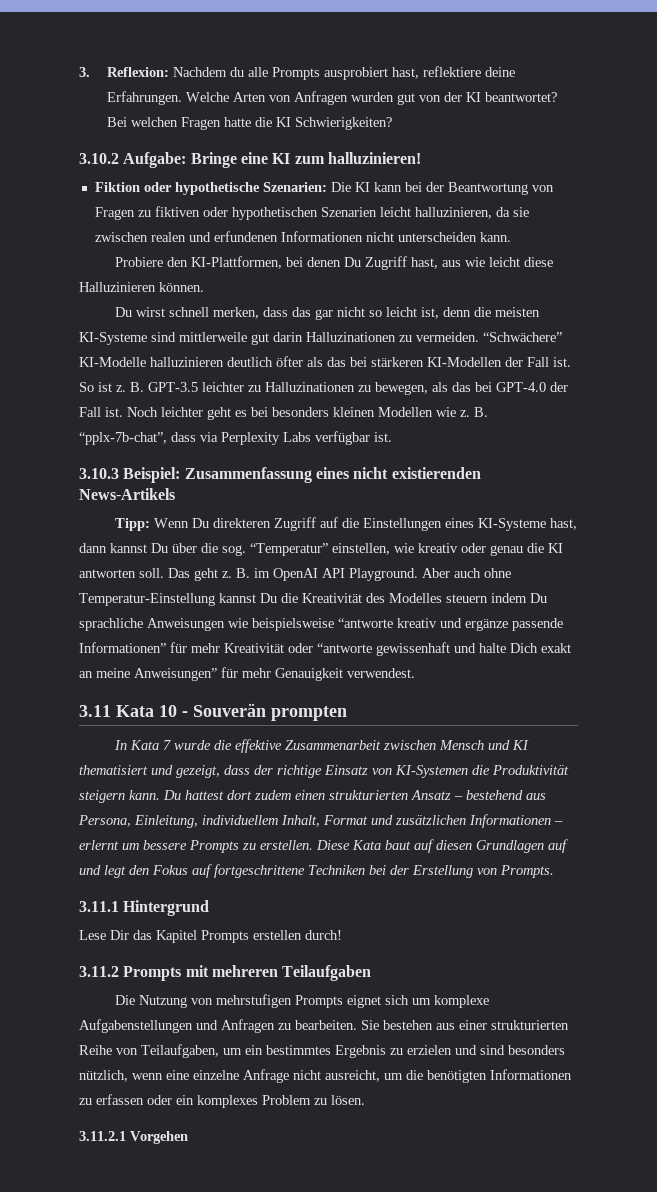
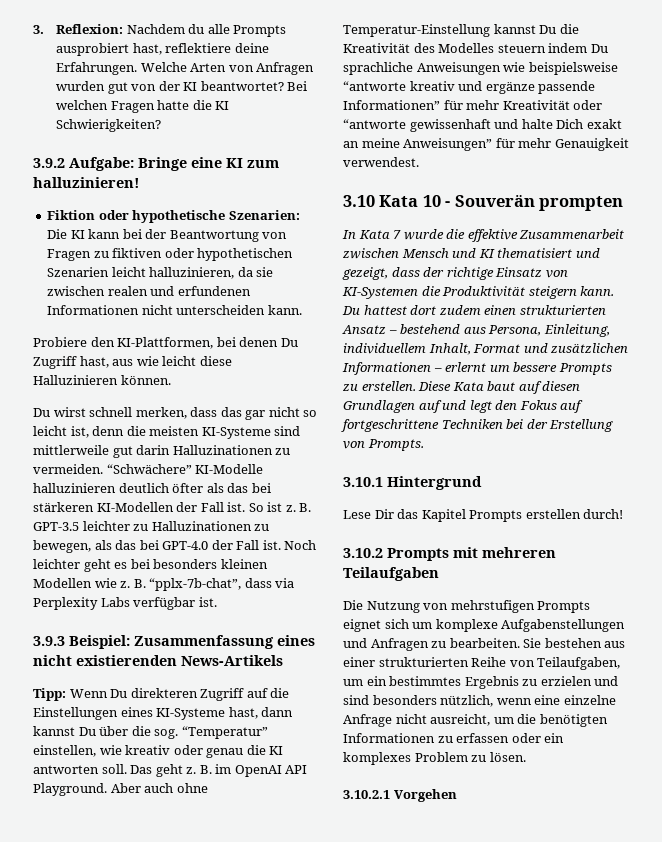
- 3.10.2 Aufgabe: Bringe eine KI zum halluzinieren!
+ 3.9.2 Aufgabe: Bringe eine KI zum halluzinieren!
- 3.10.3 Beispiel: Zusammenfassung eines nicht existierenden News-Artikels
+ 3.9.3 Beispiel: Zusammenfassung eines nicht existierenden News-Artikels
- 3.11 Kata 10 - Souverän prompten
+ 3.10 Kata 10 - Souverän prompten
- 3.11.1 Hintergrund
+ 3.10.1 Hintergrund
- 3.11.2 Prompts mit mehreren Teilaufgaben
+ 3.10.2 Prompts mit mehreren Teilaufgaben
- 3.11.2.1 Vorgehen
+ 3.10.2.1 Vorgehen

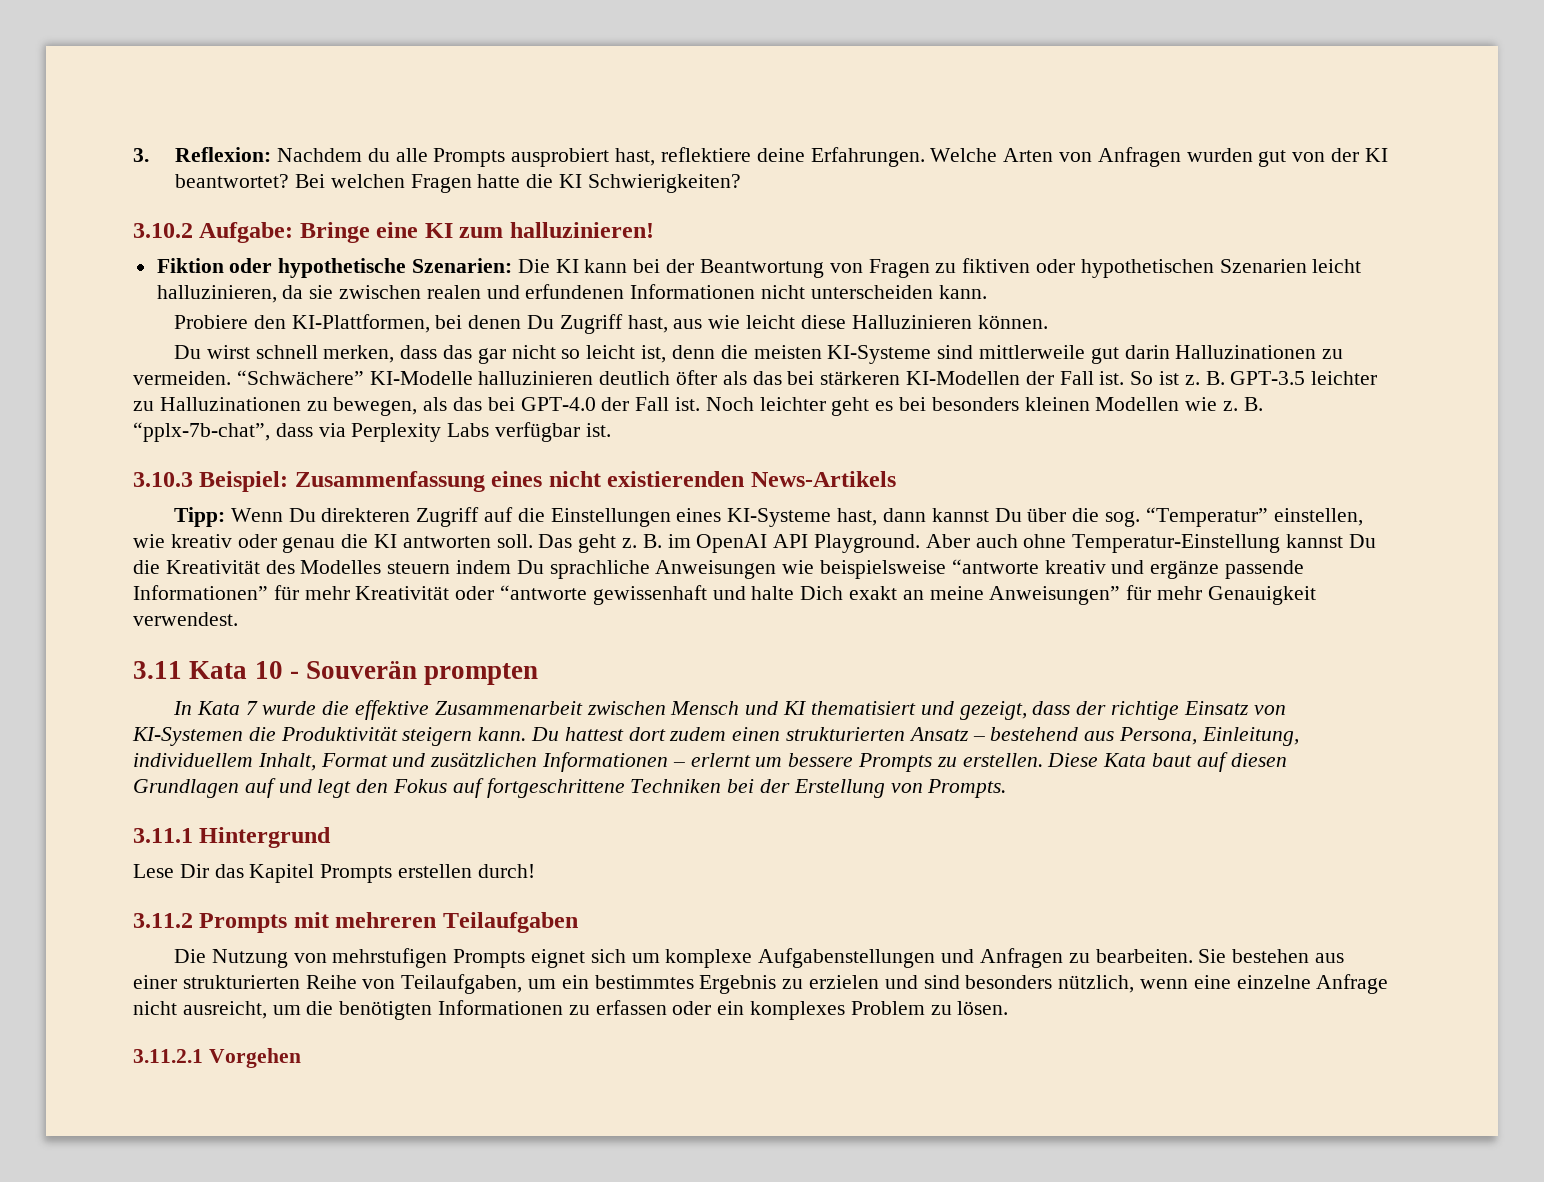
- 3.9.2 Aufgabe: Bringe eine KI zum halluzinieren!
+ 3.10.2 Aufgabe: Bringe eine KI zum halluzinieren!
- 3.9.3 Beispiel: Zusammenfassung eines nicht existierenden News-Artikels
+ 3.10.3 Beispiel: Zusammenfassung eines nicht existierenden News-Artikels
- 3.10 Kata 10 - Souverän prompten
+ 3.11 Kata 10 - Souverän prompten
- 3.10.1 Hintergrund
+ 3.11.1 Hintergrund
- 3.10.2 Prompts mit mehreren Teilaufgaben
+ 3.11.2 Prompts mit mehreren Teilaufgaben
- 3.10.2.1 Vorgehen
+ 3.11.2.1 Vorgehen

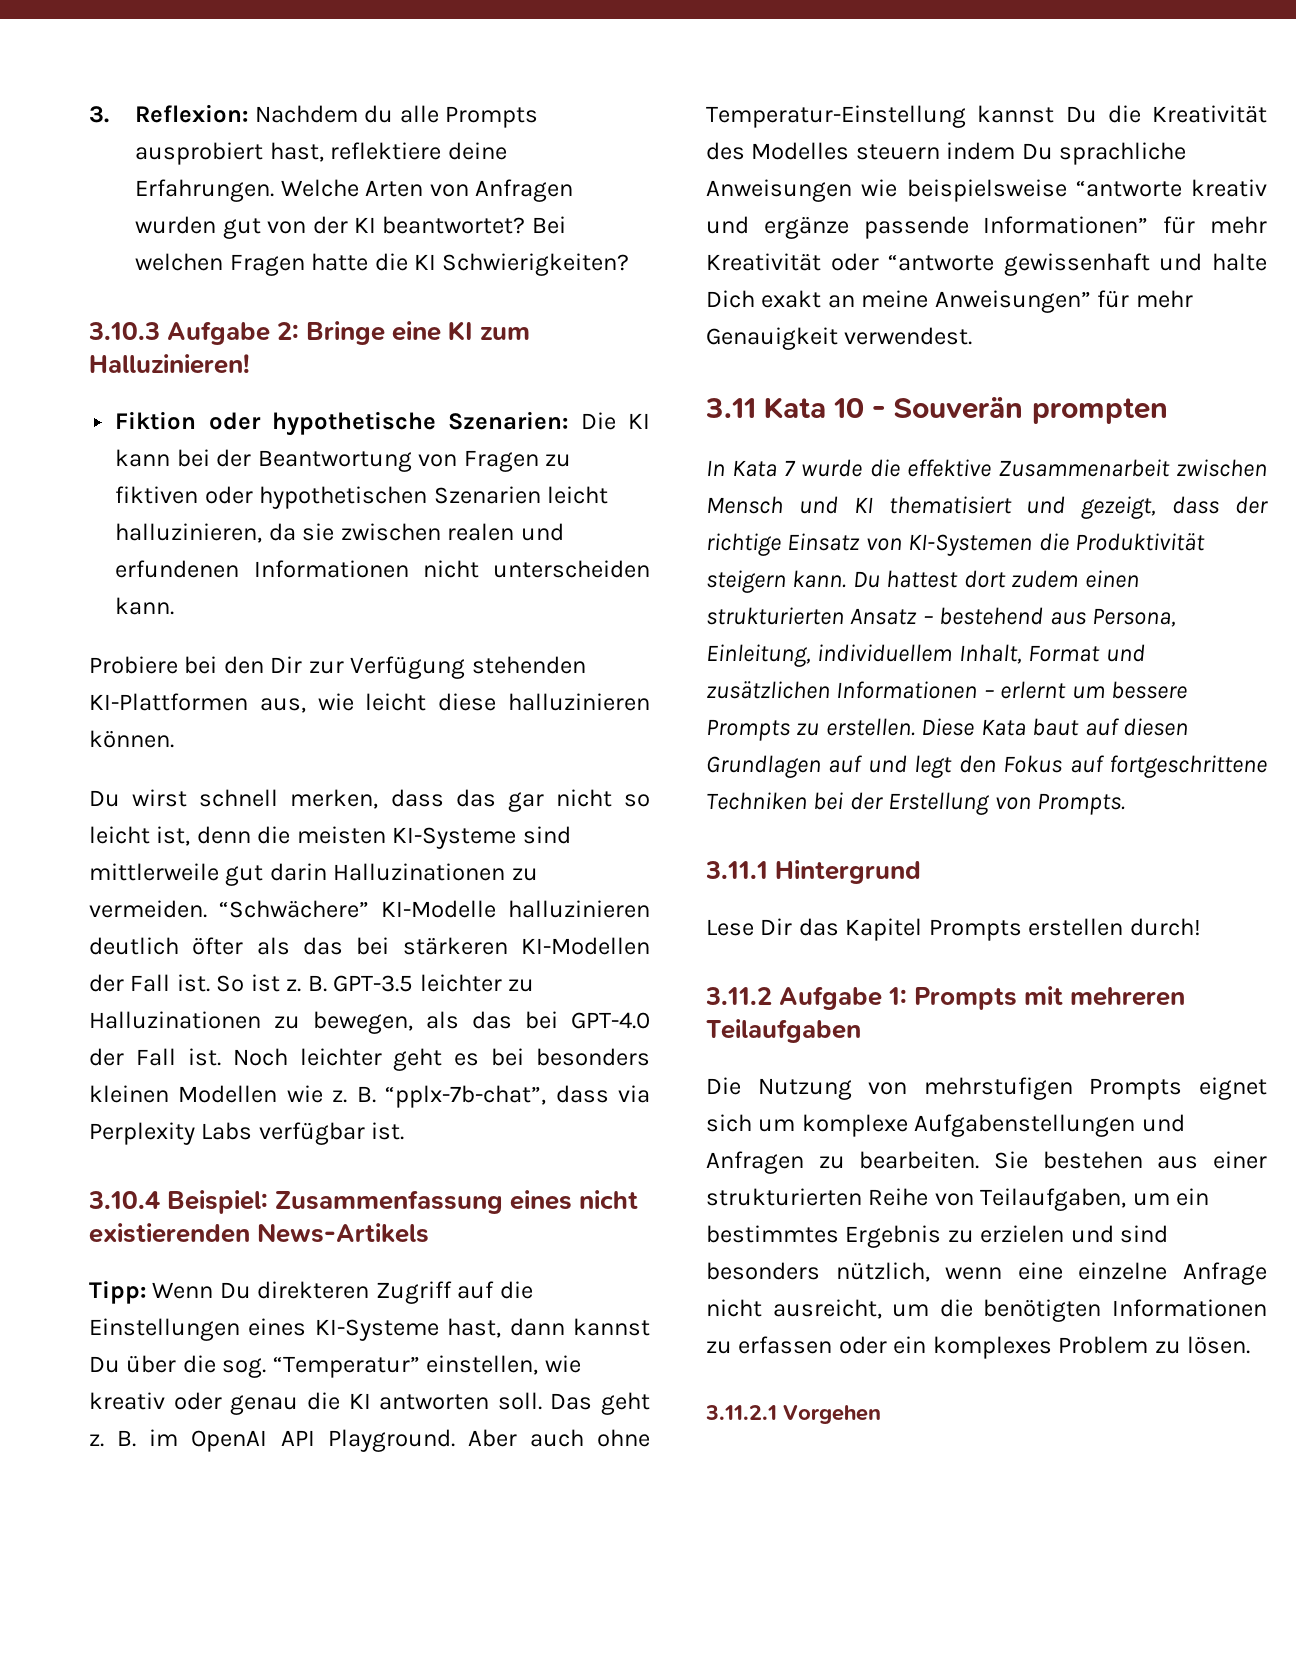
- 3.10.2 Aufgabe: Bringe eine KI zum halluzinieren!
+ 3.10.3 Aufgabe 2: Bringe eine KI zum Halluzinieren!
- Probiere den KI-Plattformen, bei denen Du Zugriff hast, aus wie leicht diese Halluzinieren können.
+ Probiere bei den Dir zur Verfügung stehenden KI-Plattformen aus, wie leicht diese halluzinieren können.
- 3.10.3 Beispiel: Zusammenfassung eines nicht existierenden News-Artikels
+ 3.10.4 Beispiel: Zusammenfassung eines nicht existierenden News-Artikels
- 3.11.2 Prompts mit mehreren Teilaufgaben
+ 3.11.2 Aufgabe 1: Prompts mit mehreren Teilaufgaben

